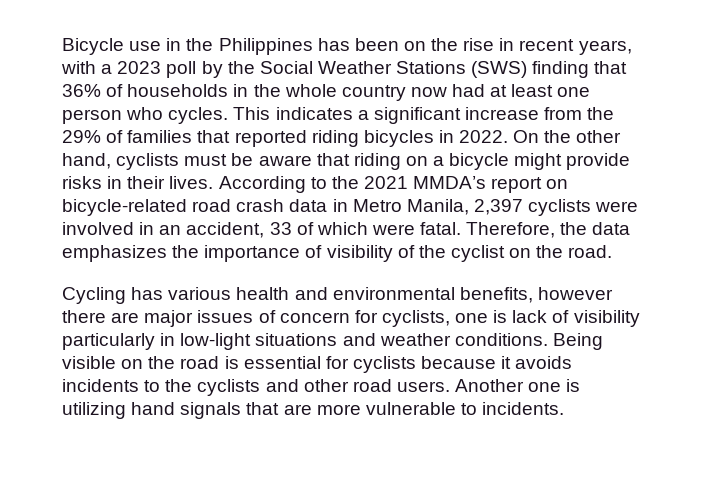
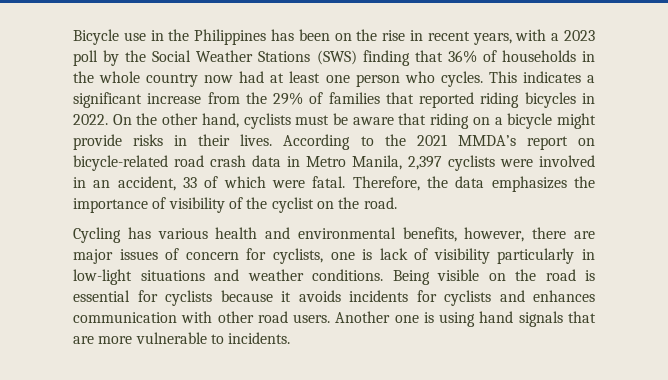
- Cycling has various health and environmental benefits, however there are major issues of concern for cyclists, one is lack of visibility particularly in low-light situations and weather conditions.
+ Cycling has various health and environmental benefits, however, there are major issues of concern for cyclists, one is lack of visibility particularly in low-light situations and weather conditions.
- Being visible on the road is essential for cyclists because it avoids incidents to the cyclists and other road users.
+ Being visible on the road is essential for cyclists because it avoids incidents for cyclists and enhances communication with other road users.
- Another one is utilizing hand signals that are more vulnerable to incidents.
+ Another one is using hand signals that are more vulnerable to incidents.

